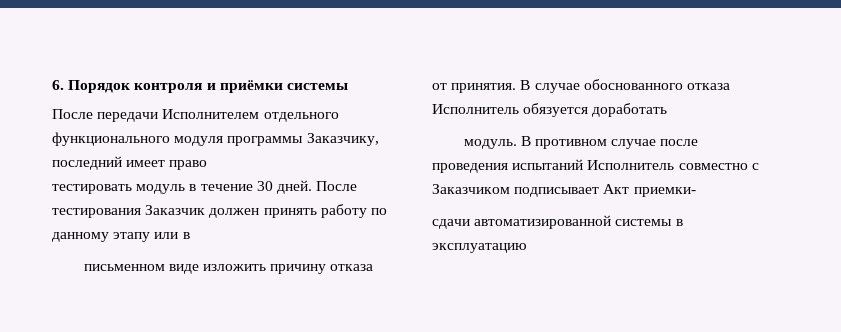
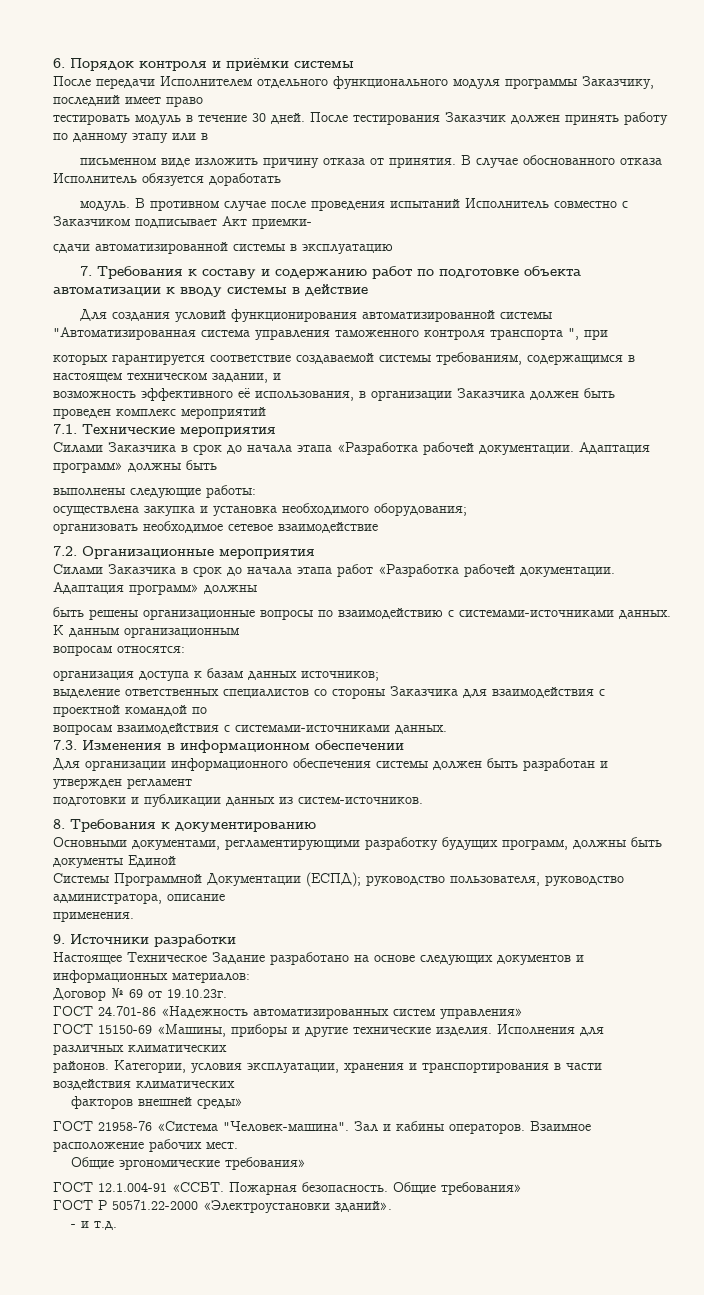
+ 7. Требования к составу и содержанию работ по подготовке объекта автоматизации к вводу системы в действие
+ Для создания условий функционирования автоматизированной системы "Автоматизированная система управления таможенного контроля транспорта ", при
+ которых гарантируется соответствие создаваемой системы требованиям, содержащимся в настоящем техническом задании, и
+ возможность эффективного её использования, в организации Заказчика должен быть проведен комплекс мероприятий
+ 7.1. Технические мероприятия
+ Силами Заказчика в срок до начала этапа «Разработка рабочей документации. Адаптация программ» должны быть
+ выполнены следующие работы:
+ осуществлена закупка и установка необходимого оборудования;
+ организовать необходимое сетевое взаимодействие
+ 7.2. Организационные мероприятия
+ Силами Заказчика в срок до начала этапа работ «Разработка рабочей документации. Адаптация программ» должны
+ быть решены организационные вопросы по взаимодействию с системами-источниками данных. К данным организационным
+ вопросам относятся:
+ организация доступа к базам данных источников;
+ выделение ответственных специалистов со стороны Заказчика для взаимодействия с проектной командой по
+ вопросам взаимодействия с системами-источниками данных.
+ 7.3. Изменения в информационном обеспечении
+ Для организации информационного обеспечения системы должен быть разработан и утвержден регламент
+ подготовки и публикации данных из систем-источников.
+ 8. Требования к документированию
+ Основными документами, регламентирующими разработку будущих программ, должны быть документы Единой
+ Системы Программной Документации (ЕСПД); руководство пользователя, руководство администратора, описание
+ применения.
+ 9. Источники разработки
+ Настоящее Техническое Задание разработано на основе следующих документов и информационных материалов:
+ Договор № 69 от 19.10.23г.
+ ГОСТ 24.701-86 «Надежность автоматизированных систем управления»
+ ГОСТ 15150-69 «Машины, приборы и другие технические изделия. Исполнения для различных климатических
+ районов. Категории, условия эксплуатации, хранения и транспортирования в части воздействия климатических
+ факторов внешней среды»
+ ГОСТ 21958-76 «Система "Человек-машина". Зал и кабины операторов. Взаимное расположение рабочих мест.
+ Общие эргономические требования»
+ ГОСТ 12.1.004-91 «ССБТ. Пожарная безопасность. Общие требования»
+ ГОСТ Р 50571.22-2000 «Электроустановки зданий».
+ - и т.д.

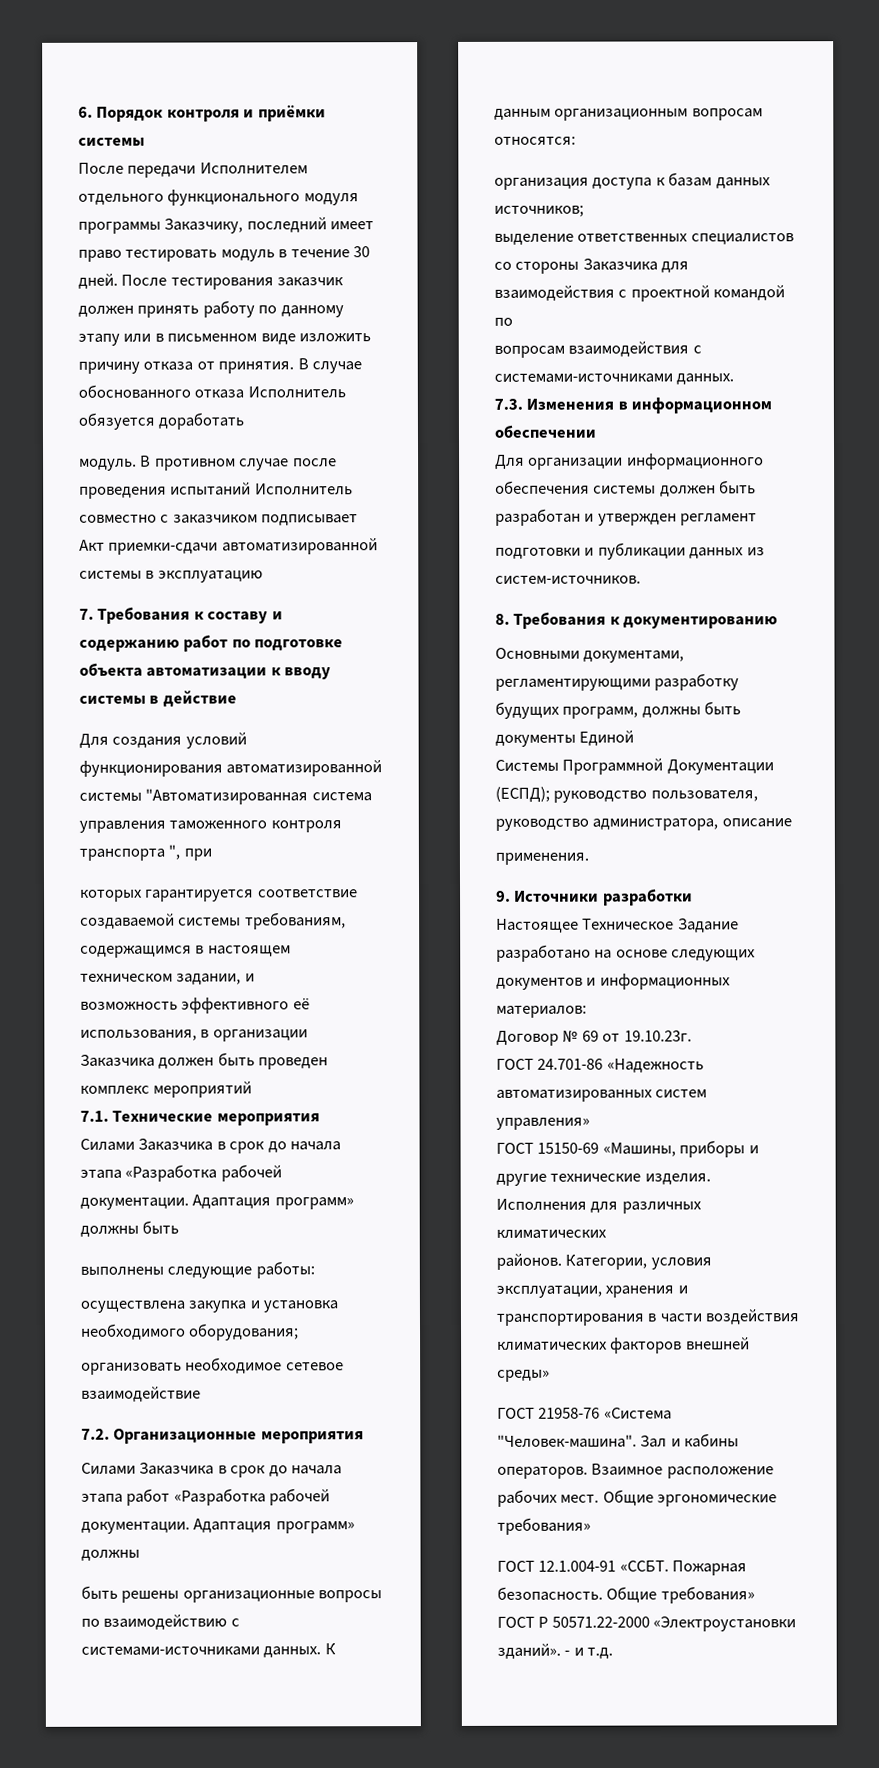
- После передачи Исполнителем отдельного функционального модуля программы Заказчику, последний имеет право
- тестировать модуль в течение 30 дней.
+ После передачи Исполнителем отдельного функционального модуля программы Заказчику, последний имеет право тестировать модуль в течение 30 дней.
- После тестирования Заказчик должен принять работу по данному этапу или в
- письменном виде изложить причину отказа от принятия.
+ После тестирования заказчик должен принять работу по данному этапу или в письменном виде изложить причину отказа от принятия.
- В противном случае после проведения испытаний Исполнитель совместно с Заказчиком подписывает Акт приемки-
- сдачи автоматизированной системы в эксплуатацию
+ В противном случае после проведения испытаний Исполнитель совместно с заказчиком подписывает Акт приемки-сдачи автоматизированной системы в эксплуатацию
- К данным организационным
- вопросам относятся:
+ К данным организационным вопросам относятся:
- Категории, условия эксплуатации, хранения и транспортирования в части воздействия климатических
- факторов внешней среды»
+ Категории, условия эксплуатации, хранения и транспортирования в части воздействия климатических факторов внешней среды»
- Взаимное расположение рабочих мест.
- Общие эргономические требования»
+ Взаимное расположение рабочих мест. Общие эргономические требования»
- ГОСТ Р 50571.22-2000 «Электроустановки зданий».
- - и т.д.
+ ГОСТ Р 50571.22-2000 «Электроустановки зданий». - и т.д.

